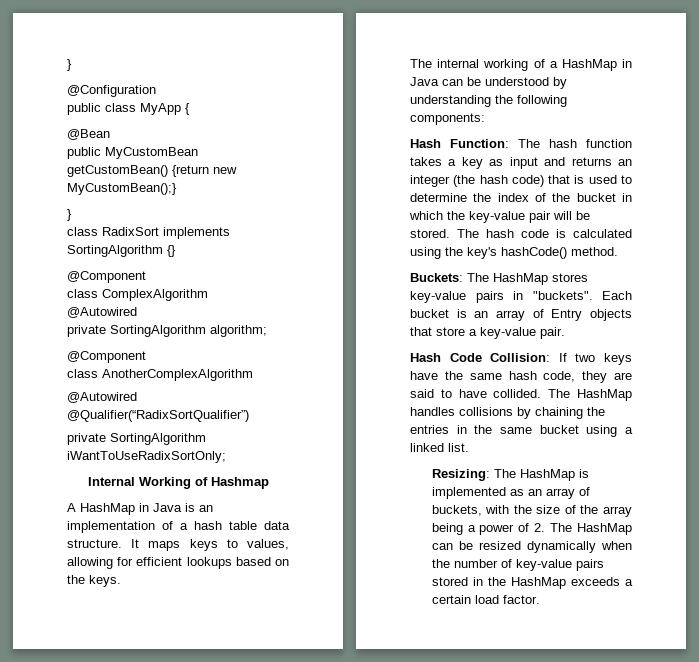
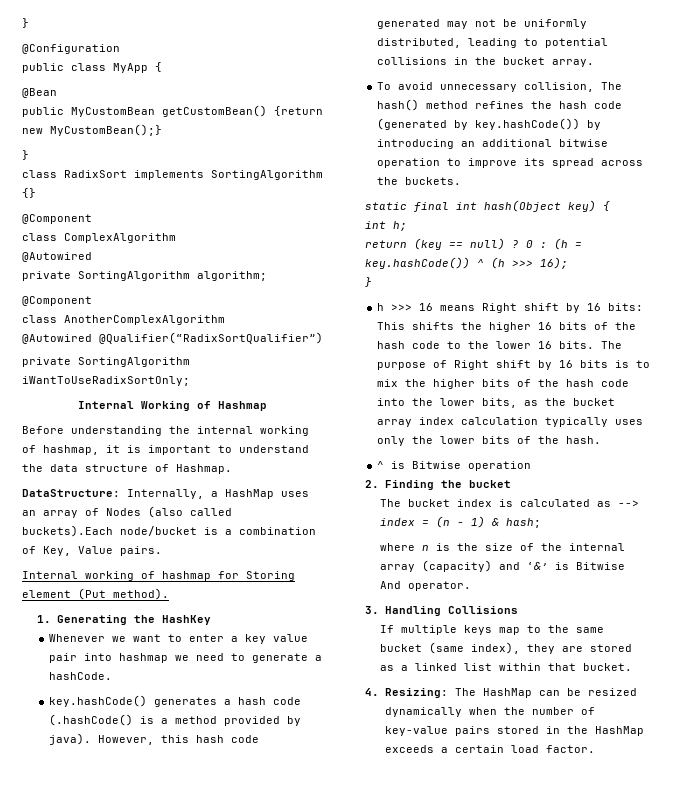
- A HashMap in Java is an implementation of a hash table data structure. It maps keys to values, allowing for efficient lookups based on the keys.
- The internal working of a HashMap in Java can be understood by understanding the following components:
- Hash Function: The hash function takes a key as input and returns an integer (the hash code) that is used to determine the index of the bucket in which the key-value pair will be stored. The hash code is calculated using the key's hashCode() method.
- Buckets: The HashMap stores key-value pairs in "buckets". Each bucket is an array of Entry objects that store a key-value pair.
- Hash Code Collision: If two keys have the same hash code, they are said to have collided. The HashMap handles collisions by chaining the entries in the same bucket using a linked list.
- Resizing: The HashMap is implemented as an array of buckets, with the size of the array being a power of 2. The HashMap can be resized dynamically when the number of key-value pairs stored in the HashMap exceeds a certain load factor.
+ Before understanding the internal working of hashmap, it is important to understand the data structure of Hashmap.
+ DataStructure: Internally, a HashMap uses an array of Nodes (also called buckets).Each node/bucket is a combination of Key, Value pairs.
+ Internal working of hashmap for Storing element (Put method).
+ 1. Generating the HashKey
+ Whenever we want to enter a key value pair into hashmap we need to generate a hashCode.
+ key.hashCode() generates a hash code (.hashCode() is a method provided by java). However, this hash code generated may not be uniformly distributed, leading to potential collisions in the bucket array.
+ To avoid unnecessary collision, The hash() method refines the hash code (generated by key.hashCode()) by introducing an additional bitwise operation to improve its spread across the buckets.
+ static final int hash(Object key) {
+ int h;
+ return (key == null) ? 0 : (h = key.hashCode()) ^ (h >>> 16);
+ }
+ h >>> 16 means Right shift by 16 bits: This shifts the higher 16 bits of the hash code to the lower 16 bits. The purpose of Right shift by 16 bits is to mix the higher bits of the hash code into the lower bits, as the bucket array index calculation typically uses only the lower bits of the hash.
+ ^ is Bitwise operation
+ 2. Finding the bucket
+ The bucket index is calculated as --> index = (n - 1) & hash;
+ where n is the size of the internal array (capacity) and ‘&’ is Bitwise And operator.
+ 3. Handling Collisions
+ If multiple keys map to the same bucket (same index), they are stored as a linked list within that bucket.
+ 4. Resizing: The HashMap can be resized dynamically when the number of key-value pairs stored in the HashMap exceeds a certain load factor.

